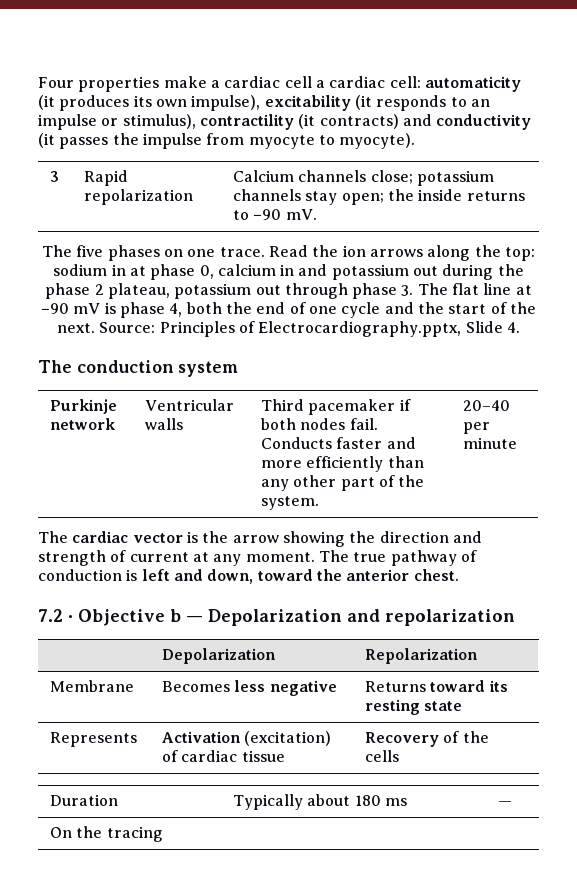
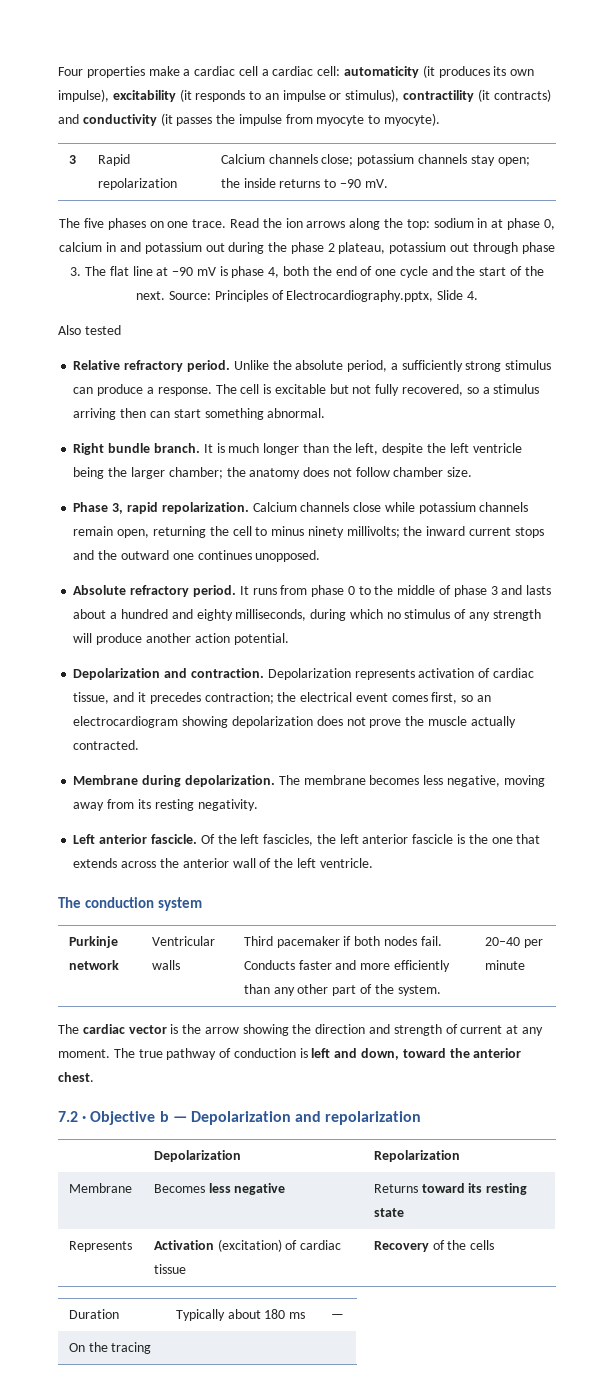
+ Also tested
+ Relative refractory period. Unlike the absolute period, a sufficiently strong stimulus can produce a response. The cell is excitable but not fully recovered, so a stimulus arriving then can start something abnormal.
+ Right bundle branch. It is much longer than the left, despite the left ventricle being the larger chamber; the anatomy does not follow chamber size.
+ Phase 3, rapid repolarization. Calcium channels close while potassium channels remain open, returning the cell to minus ninety millivolts; the inward current stops and the outward one continues unopposed.
+ Absolute refractory period. It runs from phase 0 to the middle of phase 3 and lasts about a hundred and eighty milliseconds, during which no stimulus of any strength will produce another action potential.
+ Depolarization and contraction. Depolarization represents activation of cardiac tissue, and it precedes contraction; the electrical event comes first, so an electrocardiogram showing depolarization does not prove the muscle actually contracted.
+ Membrane during depolarization. The membrane becomes less negative, moving away from its resting negativity.
+ Left anterior fascicle. Of the left fascicles, the left anterior fascicle is the one that extends across the anterior wall of the left ventricle.

